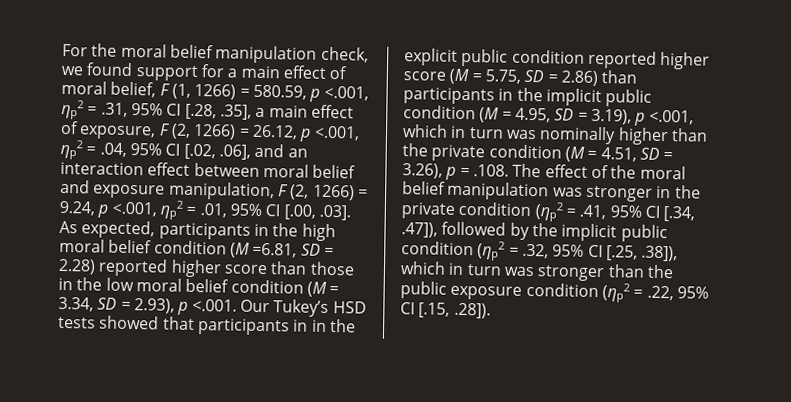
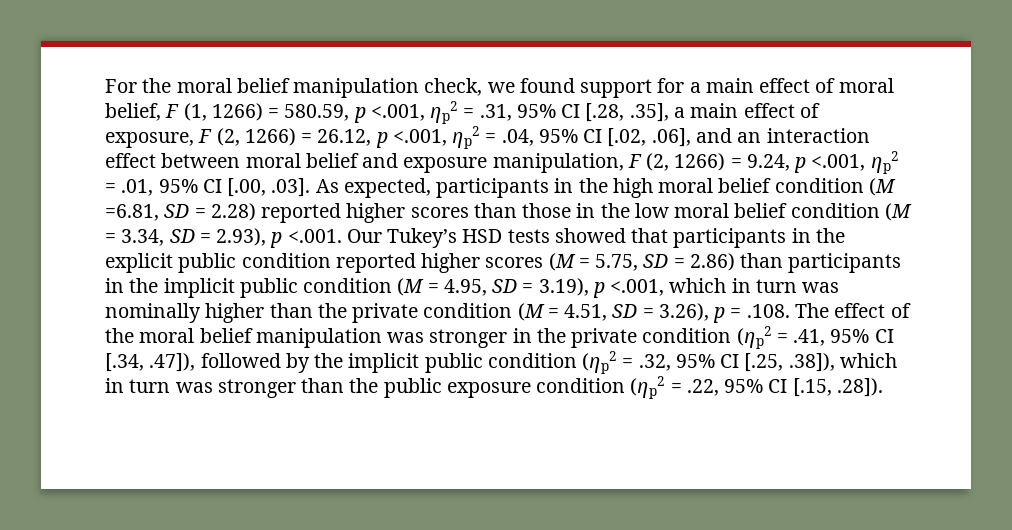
- For the moral belief manipulation check, we found support for a main effect of moral belief, F (1, 1266) = 580.59, p <.001, ηp2 = .31, 95% CI [.28, .35], a main effect of exposure, F (2, 1266) = 26.12, p <.001, ηp2 = .04, 95% CI [.02, .06], and an interaction effect between moral belief and exposure manipulation, F (2, 1266) = 9.24, p <.001, ηp2 = .01, 95% CI [.00, .03]. As expected, participants in the high moral belief condition (M =6.81, SD = 2.28) reported higher score than those in the low moral belief condition (M = 3.34, SD = 2.93), p <.001. Our Tukey’s HSD tests showed that participants in in the explicit public condition reported higher score (M = 5.75, SD = 2.86) than participants in the implicit public condition (M = 4.95, SD = 3.19), p <.001, which in turn was nominally higher than the private condition (M = 4.51, SD = 3.26), p = .108. The effect of the moral belief manipulation was stronger in the private condition (ηp2 = .41, 95% CI [.34, .47]), followed by the implicit public condition (ηp2 = .32, 95% CI [.25, .38]), which in turn was stronger than the public exposure condition (ηp2 = .22, 95% CI [.15, .28]).
+ For the moral belief manipulation check, we found support for a main effect of moral belief, F (1, 1266) = 580.59, p <.001, ηp2 = .31, 95% CI [.28, .35], a main effect of exposure, F (2, 1266) = 26.12, p <.001, ηp2 = .04, 95% CI [.02, .06], and an interaction effect between moral belief and exposure manipulation, F (2, 1266) = 9.24, p <.001, ηp2 = .01, 95% CI [.00, .03]. As expected, participants in the high moral belief condition (M =6.81, SD = 2.28) reported higher scores than those in the low moral belief condition (M = 3.34, SD = 2.93), p <.001. Our Tukey’s HSD tests showed that participants in the explicit public condition reported higher scores (M = 5.75, SD = 2.86) than participants in the implicit public condition (M = 4.95, SD = 3.19), p <.001, which in turn was nominally higher than the private condition (M = 4.51, SD = 3.26), p = .108. The effect of the moral belief manipulation was stronger in the private condition (ηp2 = .41, 95% CI [.34, .47]), followed by the implicit public condition (ηp2 = .32, 95% CI [.25, .38]), which in turn was stronger than the public exposure condition (ηp2 = .22, 95% CI [.15, .28]).

